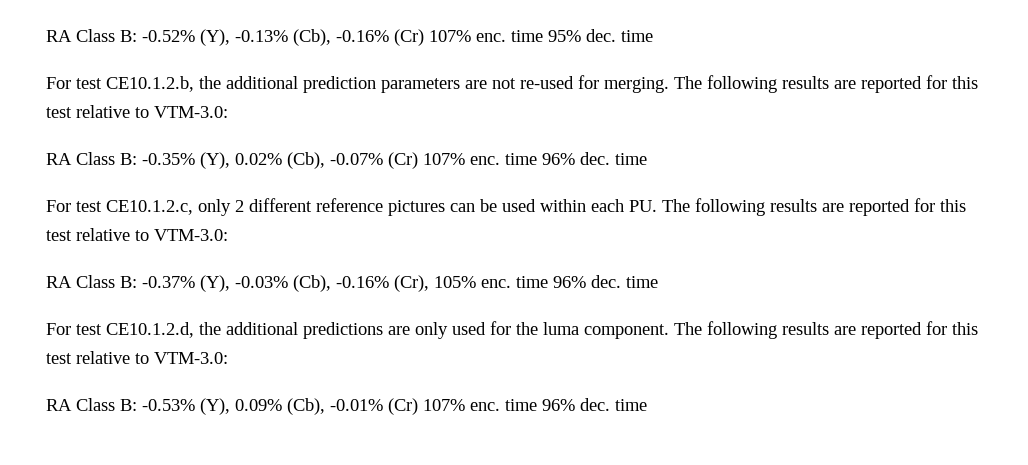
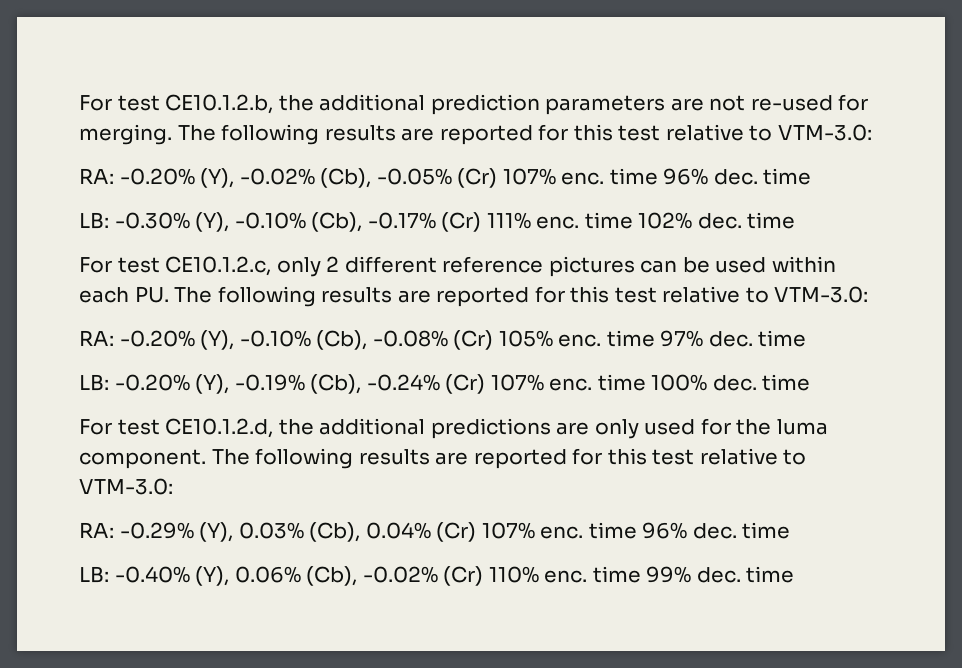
- RA Class B: -0.52% (Y), -0.13% (Cb), -0.16% (Cr) 107% enc. time 95% dec. time
- RA Class B: -0.35% (Y), 0.02% (Cb), -0.07% (Cr) 107% enc. time 96% dec. time
+ RA: -0.20% (Y), -0.02% (Cb), -0.05% (Cr) 107% enc. time 96% dec. time
+ LB: -0.30% (Y), -0.10% (Cb), -0.17% (Cr) 111% enc. time 102% dec. time
- RA Class B: -0.37% (Y), -0.03% (Cb), -0.16% (Cr), 105% enc. time 96% dec. time
+ RA: -0.20% (Y), -0.10% (Cb), -0.08% (Cr) 105% enc. time 97% dec. time
+ LB: -0.20% (Y), -0.19% (Cb), -0.24% (Cr) 107% enc. time 100% dec. time
- RA Class B: -0.53% (Y), 0.09% (Cb), -0.01% (Cr) 107% enc. time 96% dec. time
+ RA: -0.29% (Y), 0.03% (Cb), 0.04% (Cr) 107% enc. time 96% dec. time
+ LB: -0.40% (Y), 0.06% (Cb), -0.02% (Cr) 110% enc. time 99% dec. time

